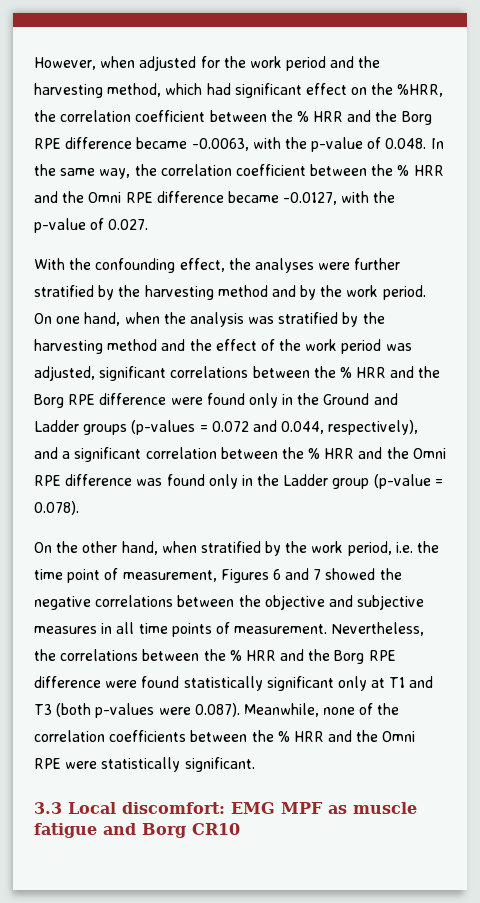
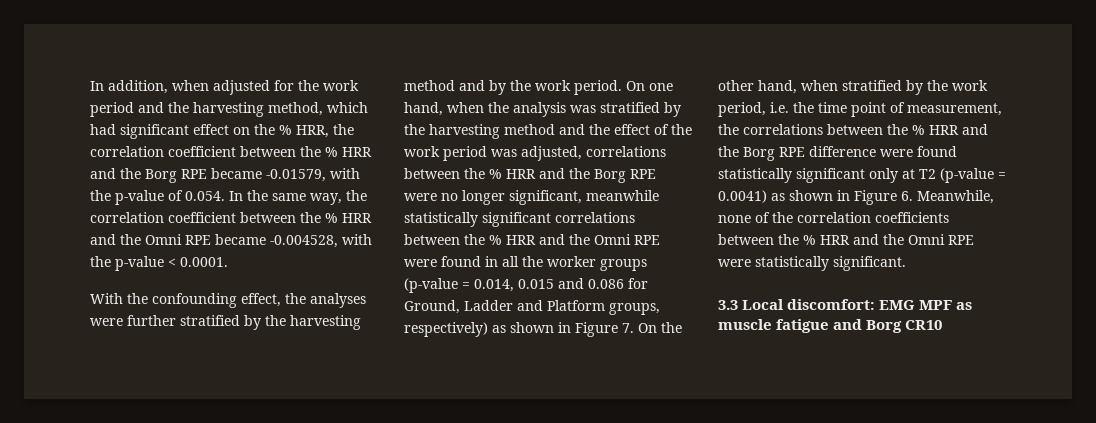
- However, when adjusted for the work period and the harvesting method, which had significant effect on the %HRR, the correlation coefficient between the % HRR and the Borg RPE difference became -0.0063, with the p-value of 0.048. In the same way, the correlation coefficient between the % HRR and the Omni RPE difference became -0.0127, with the p-value of 0.027.
+ In addition, when adjusted for the work period and the harvesting method, which had significant effect on the % HRR, the correlation coefficient between the % HRR and the Borg RPE became -0.01579, with the p-value of 0.054. In the same way, the correlation coefficient between the % HRR and the Omni RPE became -0.004528, with the p-value < 0.0001.
- On one hand, when the analysis was stratified by the harvesting method and the effect of the work period was adjusted, significant correlations between the % HRR and the Borg RPE difference were found only in the Ground and Ladder groups (p-values = 0.072 and 0.044, respectively), and a significant correlation between the % HRR and the Omni RPE difference was found only in the Ladder group (p-value = 0.078).
- On the other hand, when stratified by the work period, i.e. the time point of measurement, Figures 6 and 7 showed the negative correlations between the objective and subjective measures in all time points of measurement. Nevertheless, the correlations between the % HRR and the Borg RPE difference were found statistically significant only at T1 and T3 (both p-values were 0.087). Meanwhile, none of the correlation coefficients between the % HRR and the Omni RPE were statistically significant.
+ On one hand, when the analysis was stratified by the harvesting method and the effect of the work period was adjusted, correlations between the % HRR and the Borg RPE were no longer significant, meanwhile statistically significant correlations between the % HRR and the Omni RPE were found in all the worker groups (p-value = 0.014, 0.015 and 0.086 for Ground, Ladder and Platform groups, respectively) as shown in Figure 7. On the other hand, when stratified by the work period, i.e. the time point of measurement, the correlations between the % HRR and the Borg RPE difference were found statistically significant only at T2 (p-value = 0.0041) as shown in Figure 6. Meanwhile, none of the correlation coefficients between the % HRR and the Omni RPE were statistically significant.

